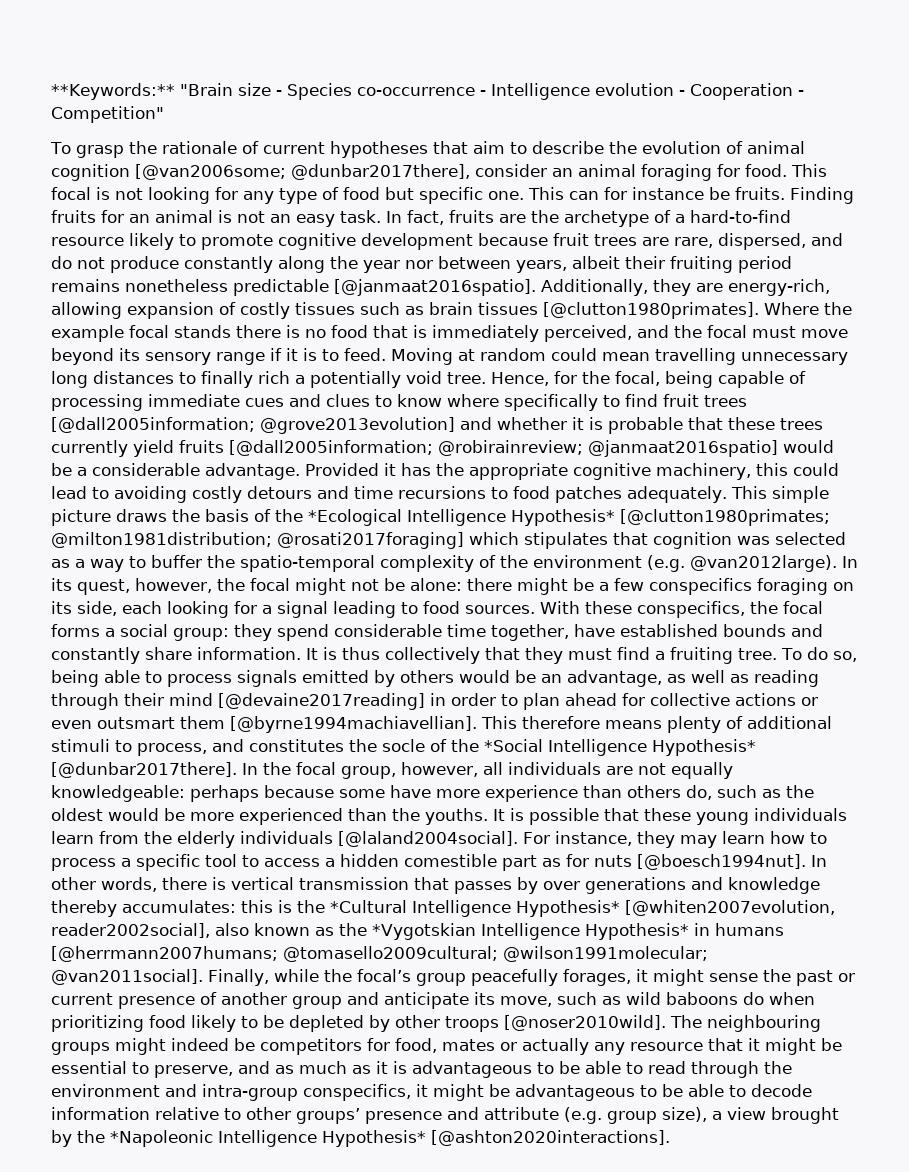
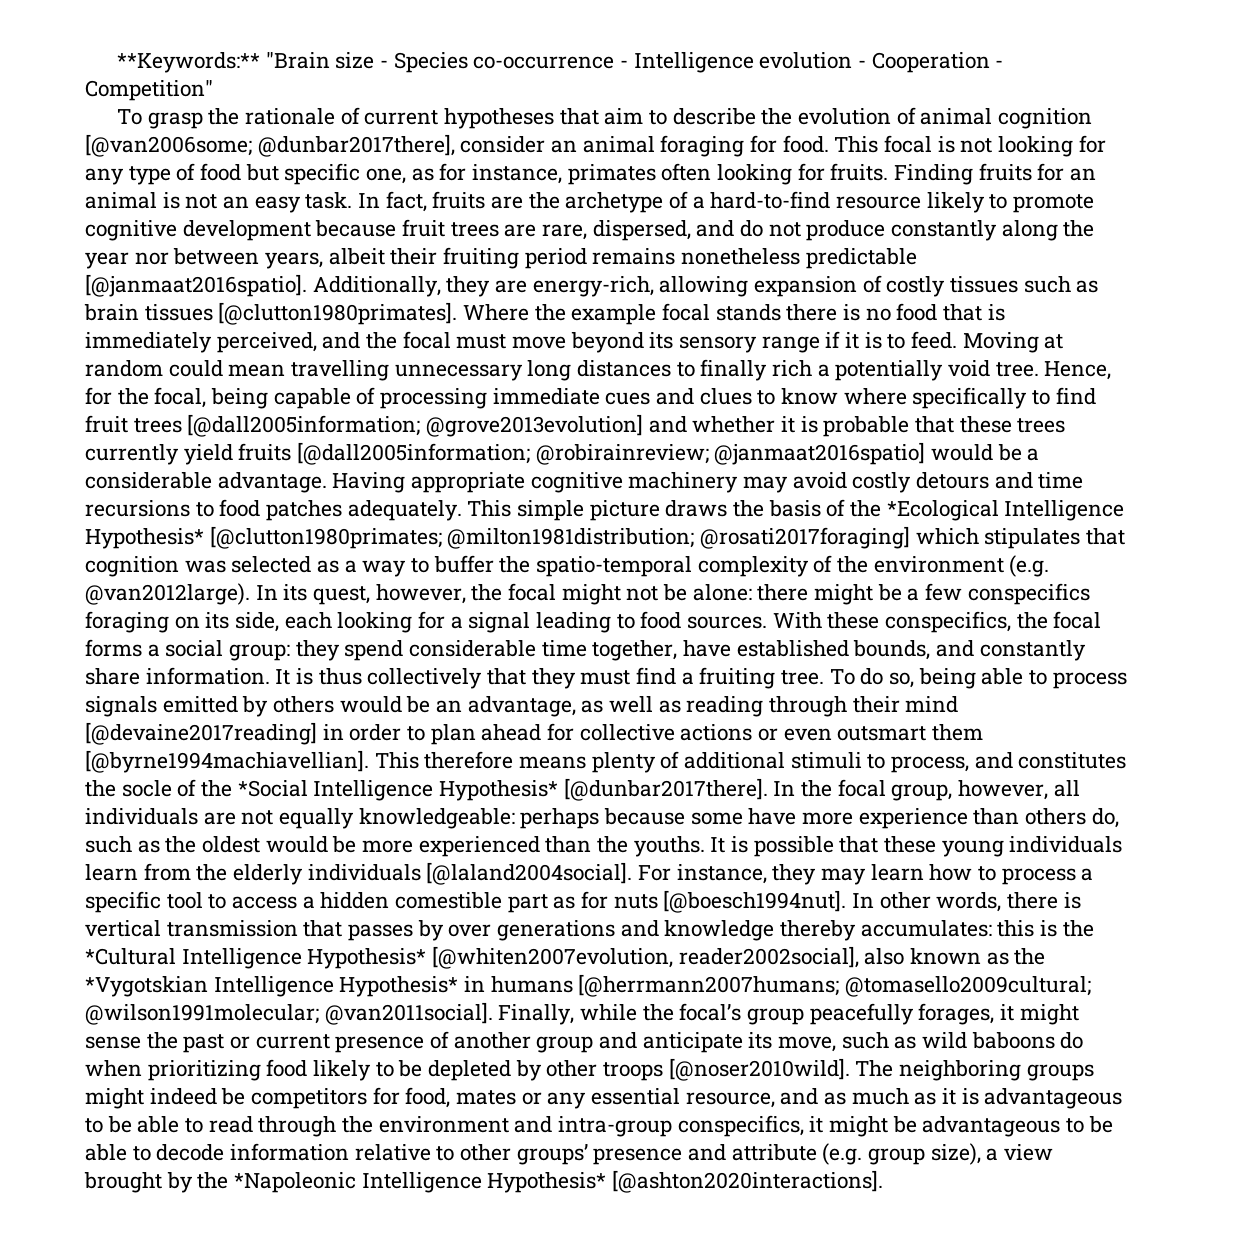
- This focal is not looking for any type of food but specific one. This can for instance be fruits.
+ This focal is not looking for any type of food but specific one, as for instance, primates often looking for fruits.
- Provided it has the appropriate cognitive machinery, this could lead to avoiding costly detours and time recursions to food patches adequately.
+ Having appropriate cognitive machinery may avoid costly detours and time recursions to food patches adequately.
- With these conspecifics, the focal forms a social group: they spend considerable time together, have established bounds and constantly share information.
+ With these conspecifics, the focal forms a social group: they spend considerable time together, have established bounds, and constantly share information.
- The neighbouring groups might indeed be competitors for food, mates or actually any resource that it might be essential to preserve, and as much as it is advantageous to be able to read through the environment and intra-group conspecifics, it might be advantageous to be able to decode information relative to other groups’ presence and attribute (e.g. group size), a view brought by the *Napoleonic Intelligence Hypothesis* [@ashton2020interactions].
+ The neighboring groups might indeed be competitors for food, mates or any essential resource, and as much as it is advantageous to be able to read through the environment and intra-group conspecifics, it might be advantageous to be able to decode information relative to other groups’ presence and attribute (e.g. group size), a view brought by the *Napoleonic Intelligence Hypothesis* [@ashton2020interactions].

